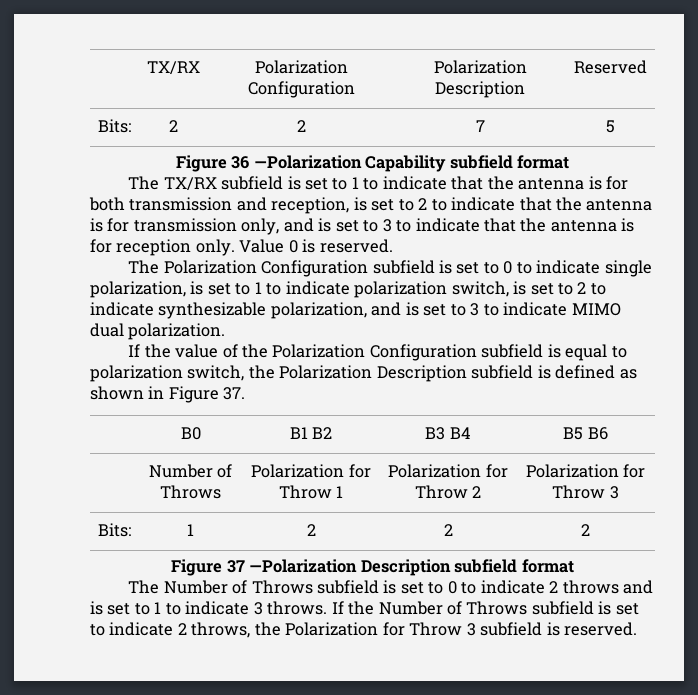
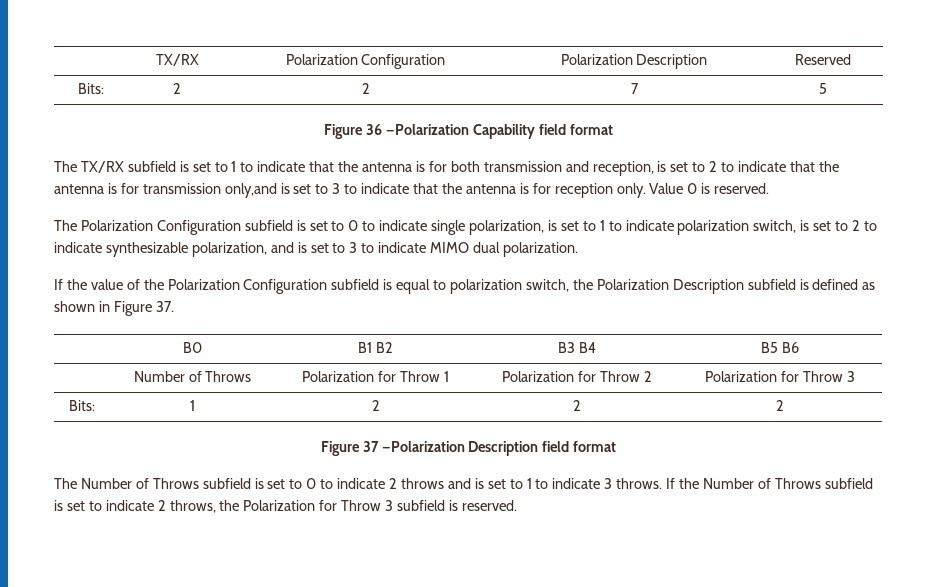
- Figure 36 —Polarization Capability subfield format
+ Figure 36 —Polarization Capability field format
- The TX/RX subfield is set to 1 to indicate that the antenna is for both transmission and reception, is set to 2 to indicate that the antenna is for transmission only, and is set to 3 to indicate that the antenna is for reception only.
+ The TX/RX subfield is set to 1 to indicate that the antenna is for both transmission and reception, is set to 2 to indicate that the antenna is for transmission only,and is set to 3 to indicate that the antenna is for reception only.
- Figure 37 —Polarization Description subfield format
+ Figure 37 —Polarization Description field format

